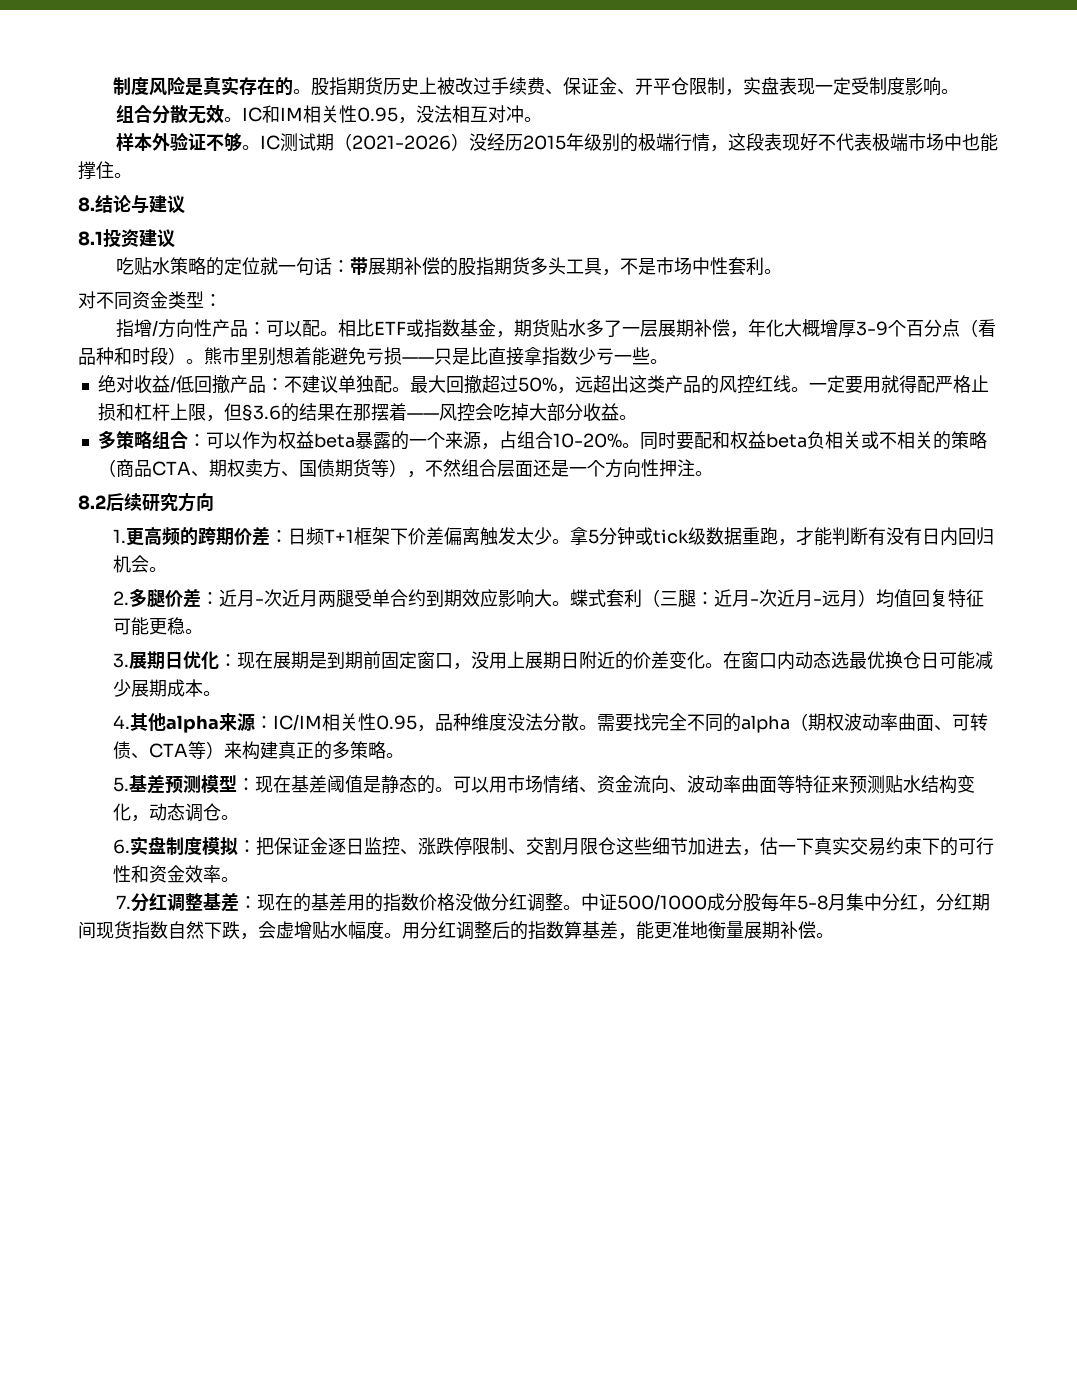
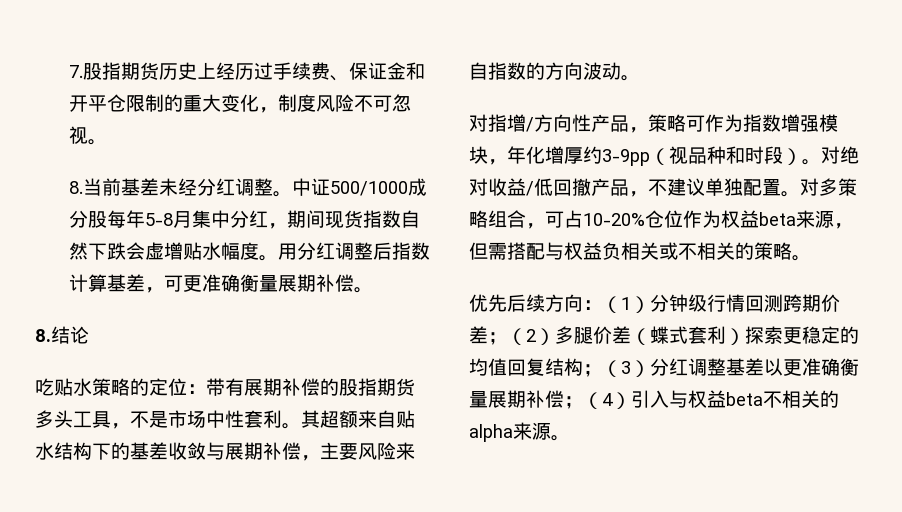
- 制度风险是真实存在的。股指期货历史上被改过手续费、保证金、开平仓限制，实盘表现一定受制度影响。
- 组合分散无效。IC和IM相关性0.95，没法相互对冲。
- 样本外验证不够。IC测试期（2021-2026）没经历2015年级别的极端行情，这段表现好不代表极端市场中也能撑住。
- 8.结论与建议
- 8.1投资建议
+ 7.股指期货历史上经历过手续费、保证金和开平仓限制的重大变化，制度风险不可忽视。
+ 8.当前基差未经分红调整。中证500/1000成分股每年5-8月集中分红，期间现货指数自然下跌会虚增贴水幅度。用分红调整后指数计算基差，可更准确衡量展期补偿。
+ 8.结论
- 吃贴水策略的定位就一句话：带展期补偿的股指期货多头工具，不是市场中性套利。
- 对不同资金类型：
- 指增/方向性产品：可以配。相比ETF或指数基金，期货贴水多了一层展期补偿，年化大概增厚3-9个百分点（看品种和时段）。熊市里别想着能避免亏损——只是比直接拿指数少亏一些。
- 绝对收益/低回撤产品：不建议单独配。最大回撤超过50%，远超出这类产品的风控红线。一定要用就得配严格止损和杠杆上限，但§3.6的结果在那摆着——风控会吃掉大部分收益。
- 多策略组合：可以作为权益beta暴露的一个来源，占组合10-20%。同时要配和权益beta负相关或不相关的策略（商品CTA、期权卖方、国债期货等），不然组合层面还是一个方向性押注。
- 8.2后续研究方向
- 1.更高频的跨期价差：日频T+1框架下价差偏离触发太少。拿5分钟或tick级数据重跑，才能判断有没有日内回归机会。
- 2.多腿价差：近月-次近月两腿受单合约到期效应影响大。蝶式套利（三腿：近月-次近月-远月）均值回复特征可能更稳。
- 3.展期日优化：现在展期是到期前固定窗口，没用上展期日附近的价差变化。在窗口内动态选最优换仓日可能减少展期成本。
- 4.其他alpha来源：IC/IM相关性0.95，品种维度没法分散。需要找完全不同的alpha（期权波动率曲面、可转债、CTA等）来构建真正的多策略。
- 5.基差预测模型：现在基差阈值是静态的。可以用市场情绪、资金流向、波动率曲面等特征来预测贴水结构变化，动态调仓。
- 6.实盘制度模拟：把保证金逐日监控、涨跌停限制、交割月限仓这些细节加进去，估一下真实交易约束下的可行性和资金效率。
- 7.分红调整基差：现在的基差用的指数价格没做分红调整。中证500/1000成分股每年5-8月集中分红，分红期间现货指数自然下跌，会虚增贴水幅度。用分红调整后的指数算基差，能更准地衡量展期补偿。
+ 吃贴水策略的定位：带有展期补偿的股指期货多头工具，不是市场中性套利。其超额来自贴水结构下的基差收敛与展期补偿，主要风险来自指数的方向波动。
+ 对指增/方向性产品，策略可作为指数增强模块，年化增厚约3-9pp（视品种和时段）。对绝对收益/低回撤产品，不建议单独配置。对多策略组合，可占10-20%仓位作为权益beta来源，但需搭配与权益负相关或不相关的策略。
+ 优先后续方向：（1）分钟级行情回测跨期价差；（2）多腿价差（蝶式套利）探索更稳定的均值回复结构；（3）分红调整基差以更准确衡量展期补偿；（4）引入与权益beta不相关的alpha来源。

